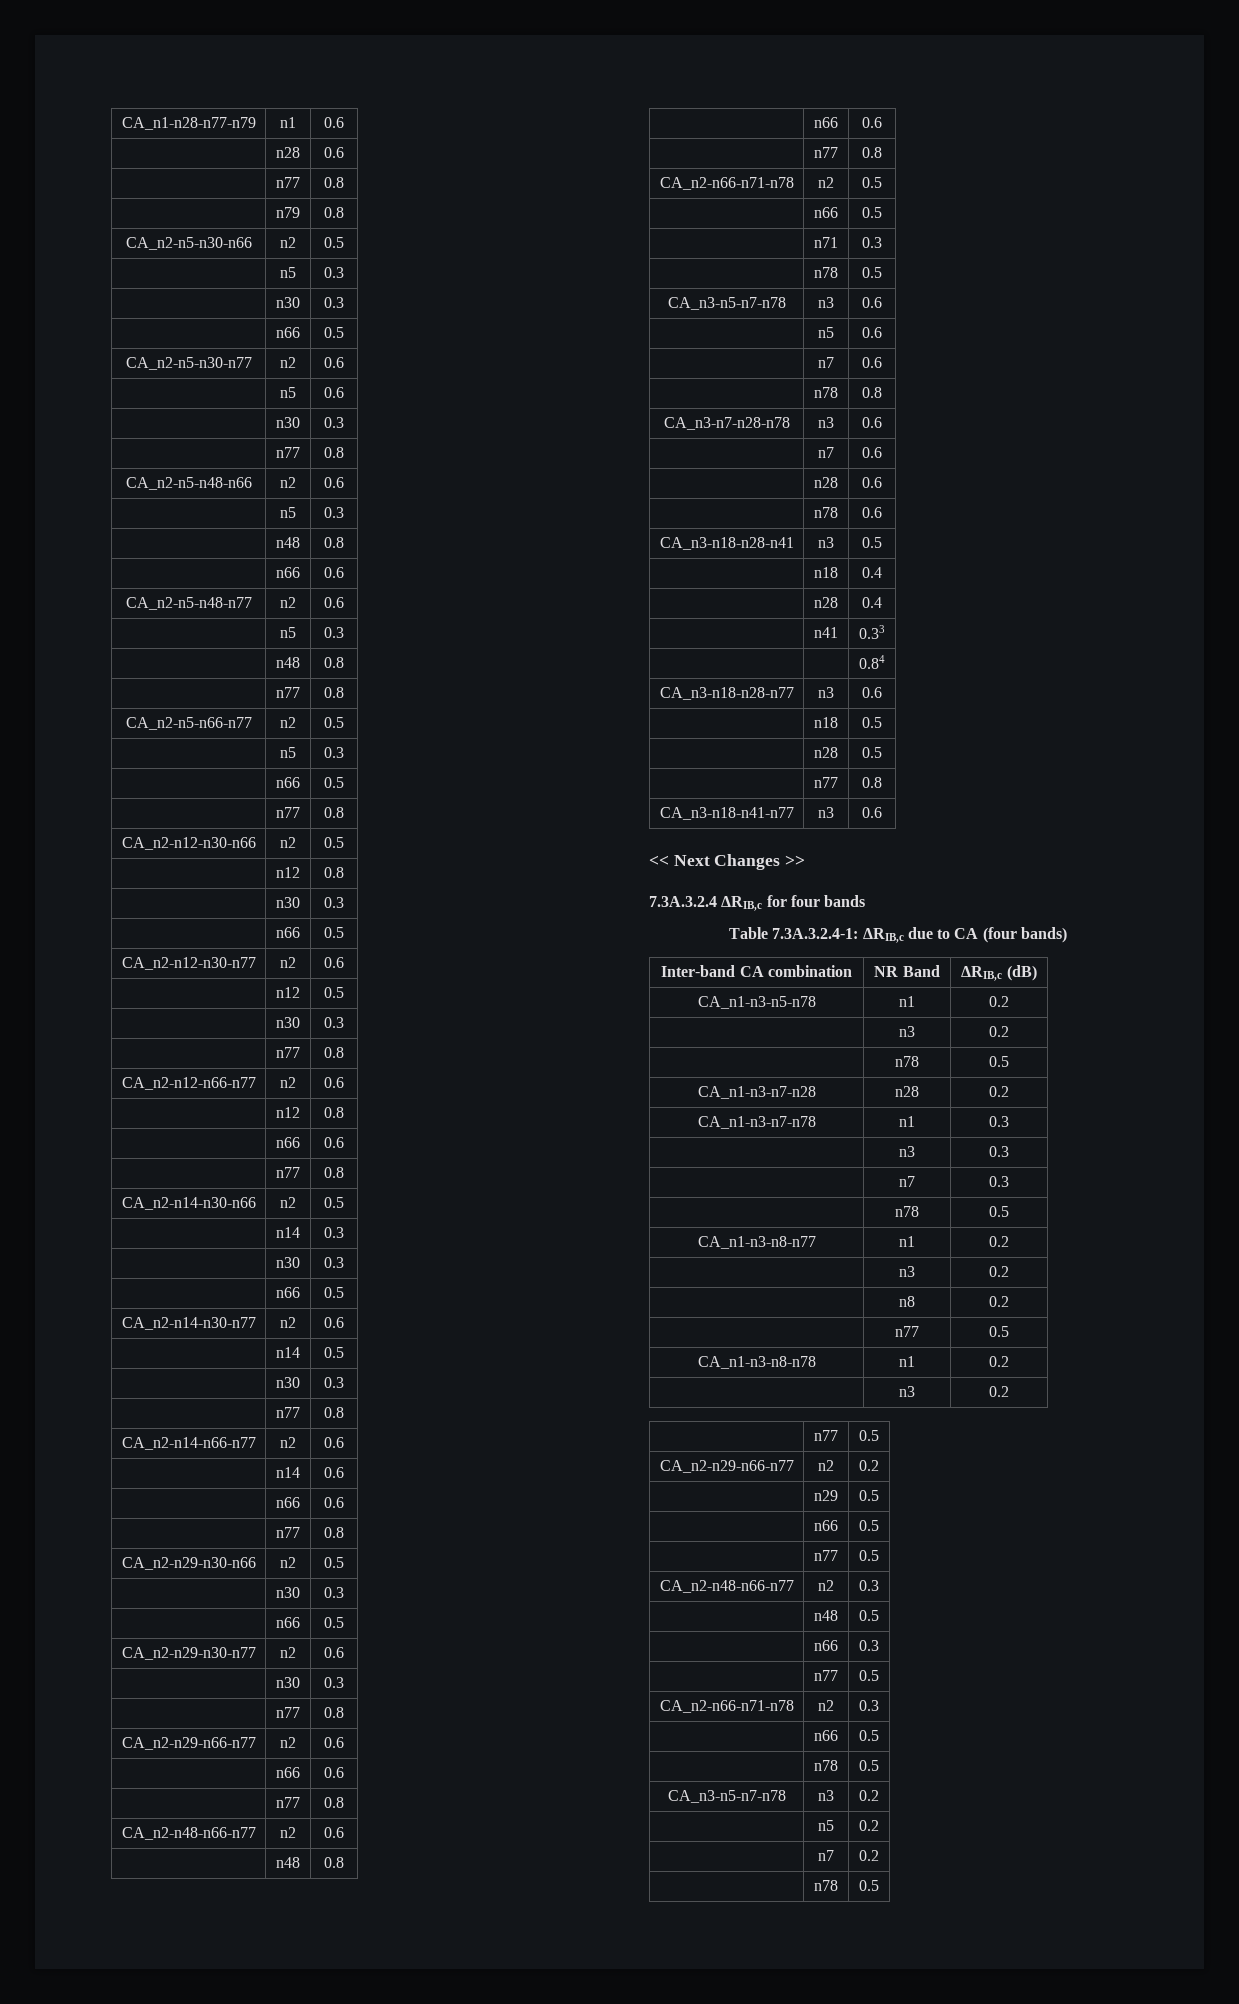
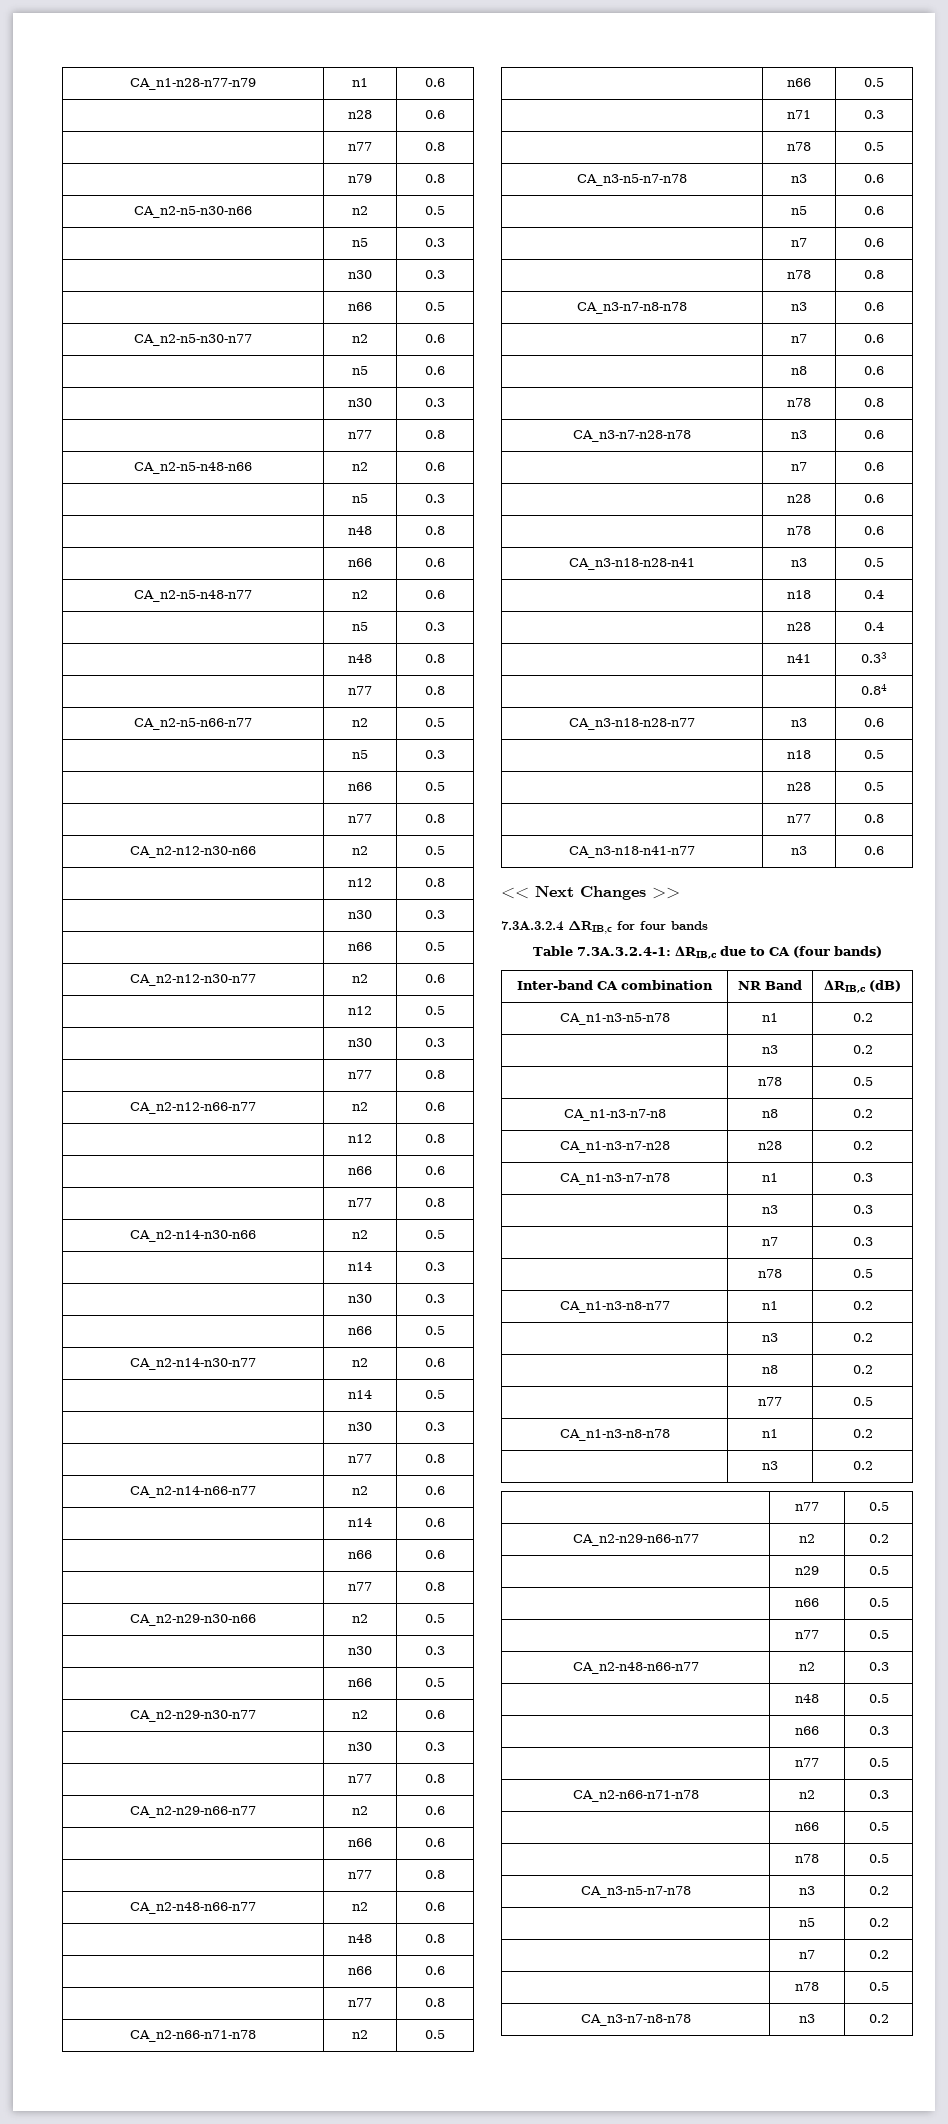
+ CA_n3-n7-n8-n78 | n3 | 0.6
+ | n7 | 0.6
+ | n8 | 0.6
+ | n78 | 0.8
+ CA_n1-n3-n7-n8 | n8 | 0.2
+ CA_n3-n7-n8-n78 | n3 | 0.2

